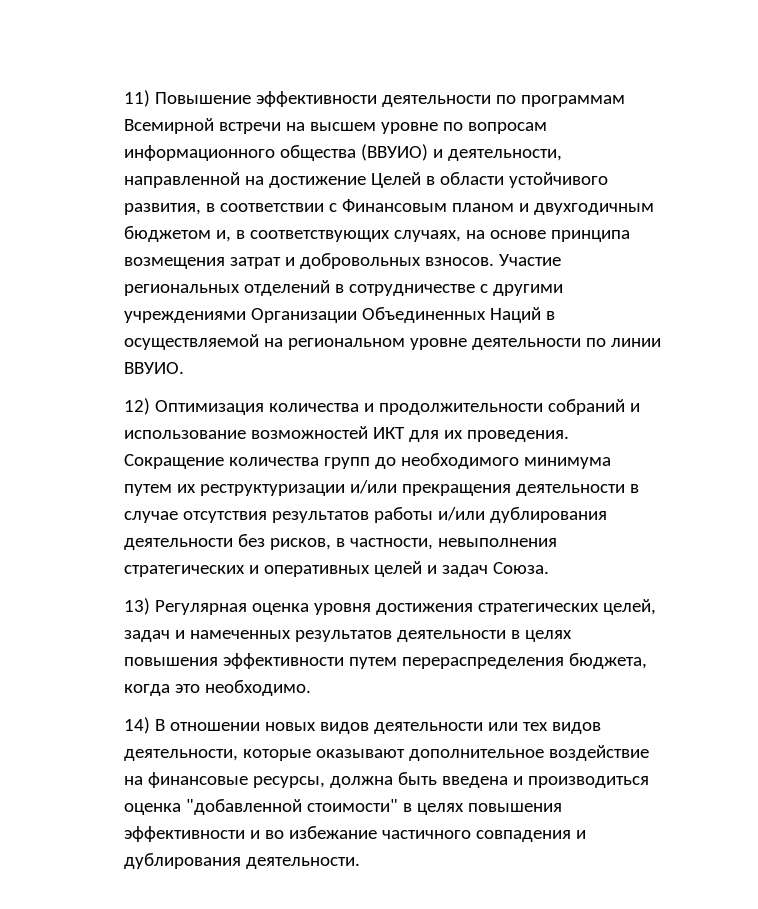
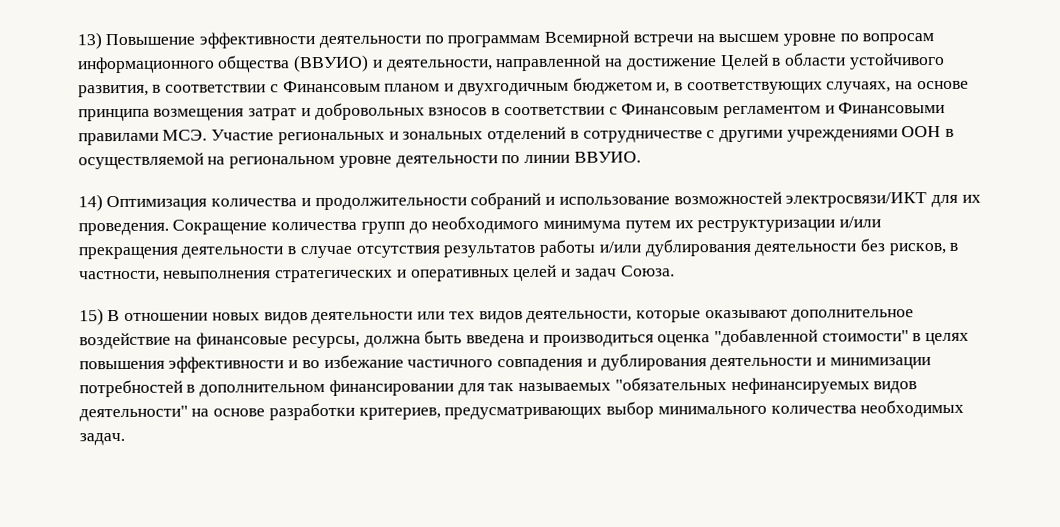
- 11) Повышение эффективности деятельности по программам Всемирной встречи на высшем уровне по вопросам информационного общества (ВВУИО) и деятельности, направленной на достижение Целей в области устойчивого развития, в соответствии с Финансовым планом и двухгодичным бюджетом и, в соответствующих случаях, на основе принципа возмещения затрат и добровольных взносов. Участие региональных отделений в сотрудничестве с другими учреждениями Организации Объединенных Наций в осуществляемой на региональном уровне деятельности по линии ВВУИО.
+ 13) Повышение эффективности деятельности по программам Всемирной встречи на высшем уровне по вопросам информационного общества (ВВУИО) и деятельности, направленной на достижение Целей в области устойчивого развития, в соответствии с Финансовым планом и двухгодичным бюджетом и, в соответствующих случаях, на основе принципа возмещения затрат и добровольных взносов в соответствии с Финансовым регламентом и Финансовыми правилами МСЭ. Участие региональных и зональных отделений в сотрудничестве с другими учреждениями ООН в осуществляемой на региональном уровне деятельности по линии ВВУИО.
- 12) Оптимизация количества и продолжительности собраний и использование возможностей ИКТ для их проведения.
+ 14) Оптимизация количества и продолжительности собраний и использование возможностей электросвязи/ИКТ для их проведения.
- 13) Регулярная оценка уровня достижения стратегических целей, задач и намеченных результатов деятельности в целях повышения эффективности путем перераспределения бюджета, когда это необходимо.
- 14) В отношении новых видов деятельности или тех видов деятельности, которые оказывают дополнительное воздействие на финансовые ресурсы, должна быть введена и производиться оценка "добавленной стоимости" в целях повышения эффективности и во избежание частичного совпадения и дублирования деятельности.
+ 15) В отношении новых видов деятельности или тех видов деятельности, которые оказывают дополнительное воздействие на финансовые ресурсы, должна быть введена и производиться оценка "добавленной стоимости" в целях повышения эффективности и во избежание частичного совпадения и дублирования деятельности и минимизации потребностей в дополнительном финансировании для так называемых "обязательных нефинансируемых видов деятельности" на основе разработки критериев, предусматривающих выбор минимального количества необходимых задач.

